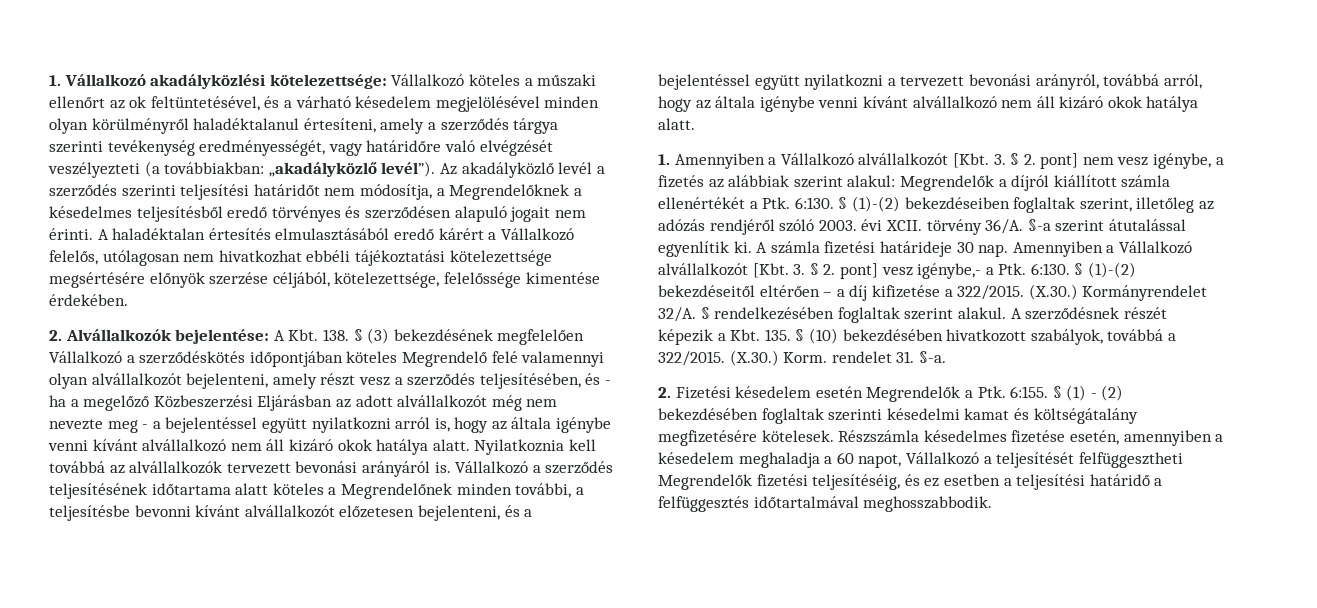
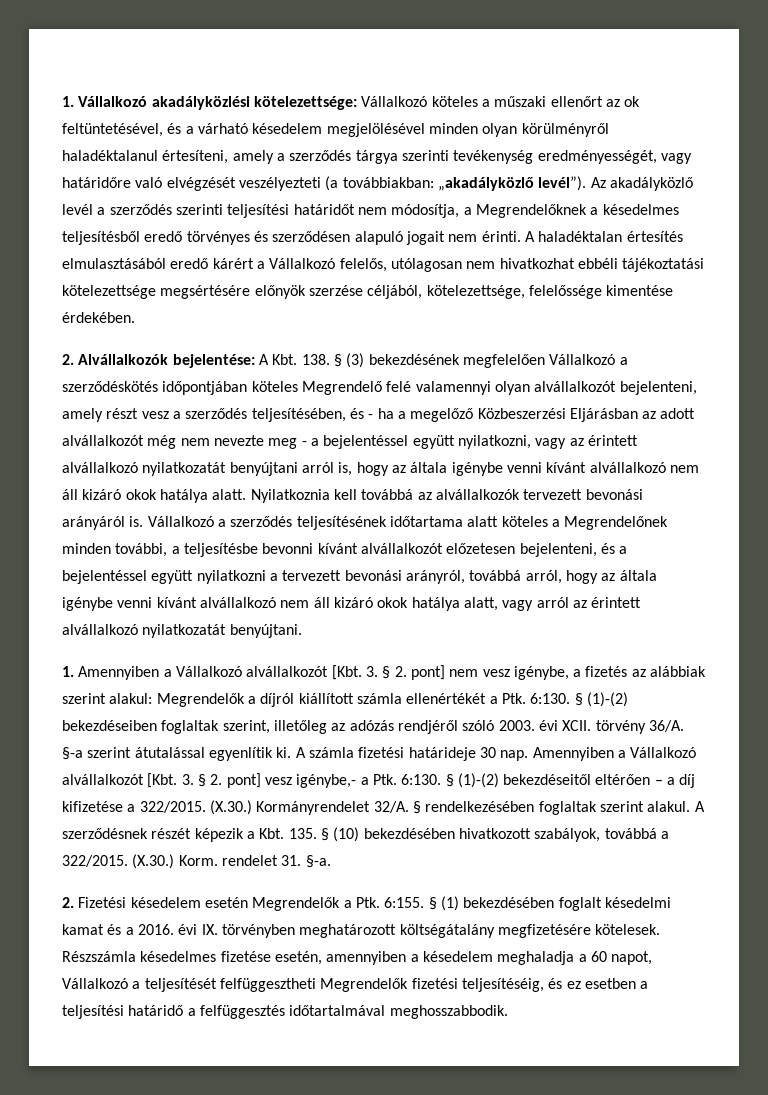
- 2. Alvállalkozók bejelentése: A Kbt. 138. § (3) bekezdésének megfelelően Vállalkozó a szerződéskötés időpontjában köteles Megrendelő felé valamennyi olyan alvállalkozót bejelenteni, amely részt vesz a szerződés teljesítésében, és - ha a megelőző Közbeszerzési Eljárásban az adott alvállalkozót még nem nevezte meg - a bejelentéssel együtt nyilatkozni arról is, hogy az általa igénybe venni kívánt alvállalkozó nem áll kizáró okok hatálya alatt.
+ 2. Alvállalkozók bejelentése: A Kbt. 138. § (3) bekezdésének megfelelően Vállalkozó a szerződéskötés időpontjában köteles Megrendelő felé valamennyi olyan alvállalkozót bejelenteni, amely részt vesz a szerződés teljesítésében, és - ha a megelőző Közbeszerzési Eljárásban az adott alvállalkozót még nem nevezte meg - a bejelentéssel együtt nyilatkozni, vagy az érintett alvállalkozó nyilatkozatát benyújtani arról is, hogy az általa igénybe venni kívánt alvállalkozó nem áll kizáró okok hatálya alatt.
- Vállalkozó a szerződés teljesítésének időtartama alatt köteles a Megrendelőnek minden további, a teljesítésbe bevonni kívánt alvállalkozót előzetesen bejelenteni, és a bejelentéssel együtt nyilatkozni a tervezett bevonási arányról, továbbá arról, hogy az általa igénybe venni kívánt alvállalkozó nem áll kizáró okok hatálya alatt.
+ Vállalkozó a szerződés teljesítésének időtartama alatt köteles a Megrendelőnek minden további, a teljesítésbe bevonni kívánt alvállalkozót előzetesen bejelenteni, és a bejelentéssel együtt nyilatkozni a tervezett bevonási arányról, továbbá arról, hogy az általa igénybe venni kívánt alvállalkozó nem áll kizáró okok hatálya alatt, vagy arról az érintett alvállalkozó nyilatkozatát benyújtani.
- § (1) - (2) bekezdésében foglaltak szerinti késedelmi kamat és költségátalány megfizetésére kötelesek.
+ § (1) bekezdésében foglalt késedelmi kamat és a 2016. évi IX. törvényben meghatározott költségátalány megfizetésére kötelesek.

